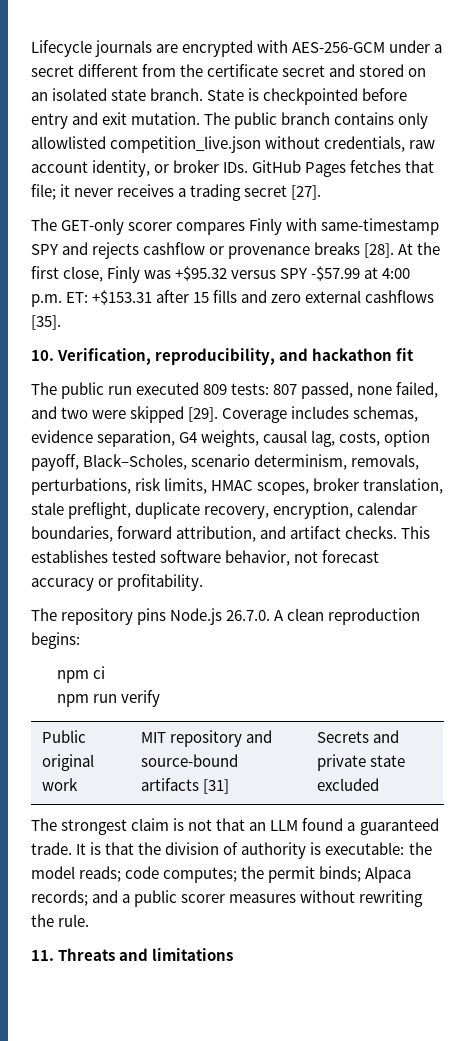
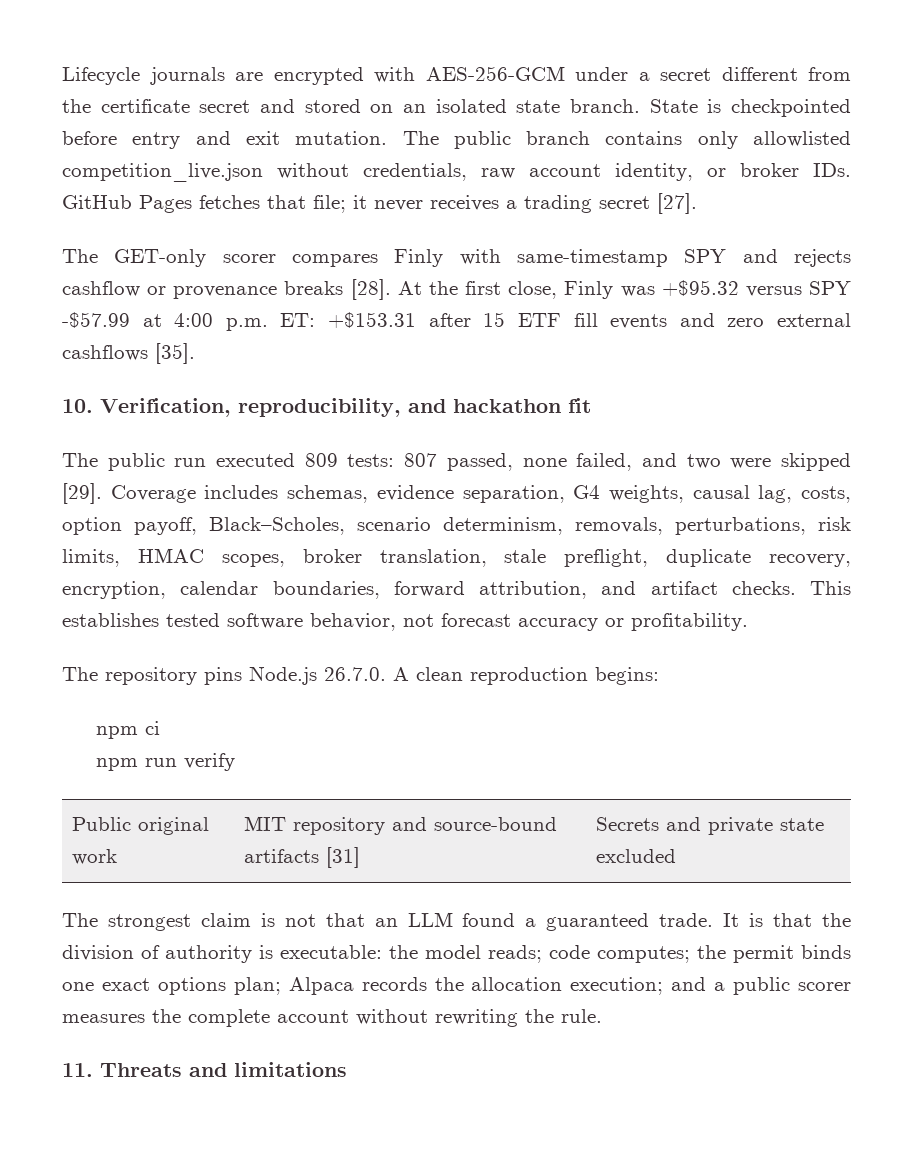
- At the first close, Finly was +$95.32 versus SPY -$57.99 at 4:00 p.m. ET: +$153.31 after 15 fills and zero external cashflows [35].
+ At the first close, Finly was +$95.32 versus SPY -$57.99 at 4:00 p.m. ET: +$153.31 after 15 ETF fill events and zero external cashflows [35].
- It is that the division of authority is executable: the model reads; code computes; the permit binds; Alpaca records; and a public scorer measures without rewriting the rule.
+ It is that the division of authority is executable: the model reads; code computes; the permit binds one exact options plan; Alpaca records the allocation execution; and a public scorer measures the complete account without rewriting the rule.

